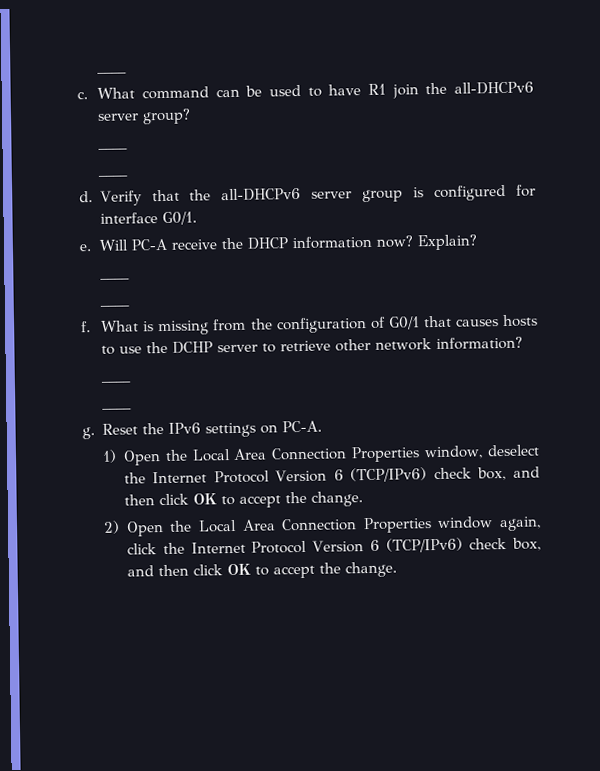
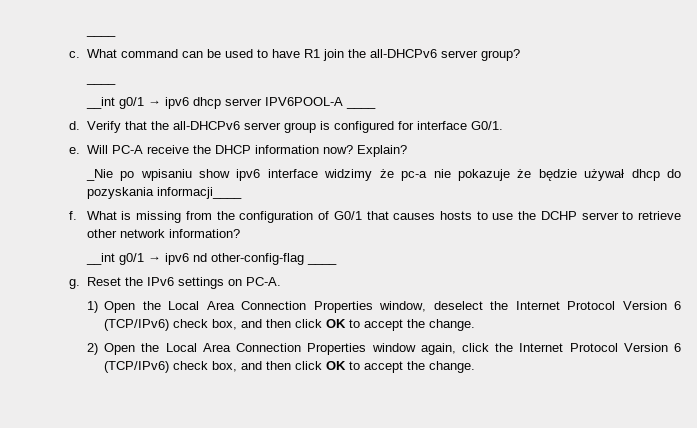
  What command can be used to have R1 join the all-DHCPv6 server group?
  ____
- ____
+ __int g0/1 → ipv6 dhcp server IPV6POOL-A ____
  Explain?
- ____
- ____
+ _Nie po wpisaniu show ipv6 interface widzimy że pc-a nie pokazuje że będzie używał dhcp do pozyskania informacji____
  What is missing from the configuration of G0/1 that causes hosts to use the DCHP server to retrieve other network information?
- ____
- ____
+ __int g0/1 → ipv6 nd other-config-flag ____

